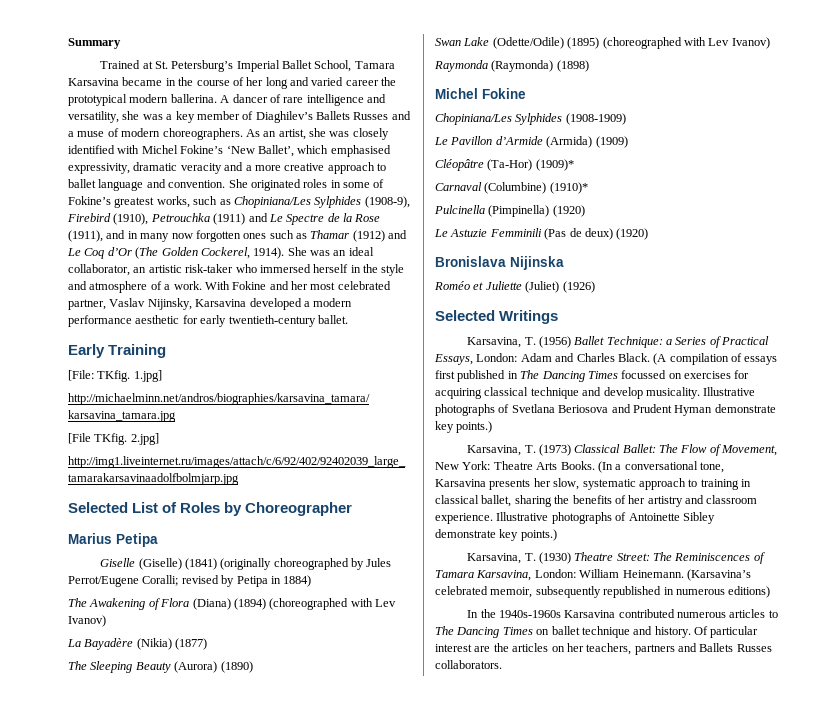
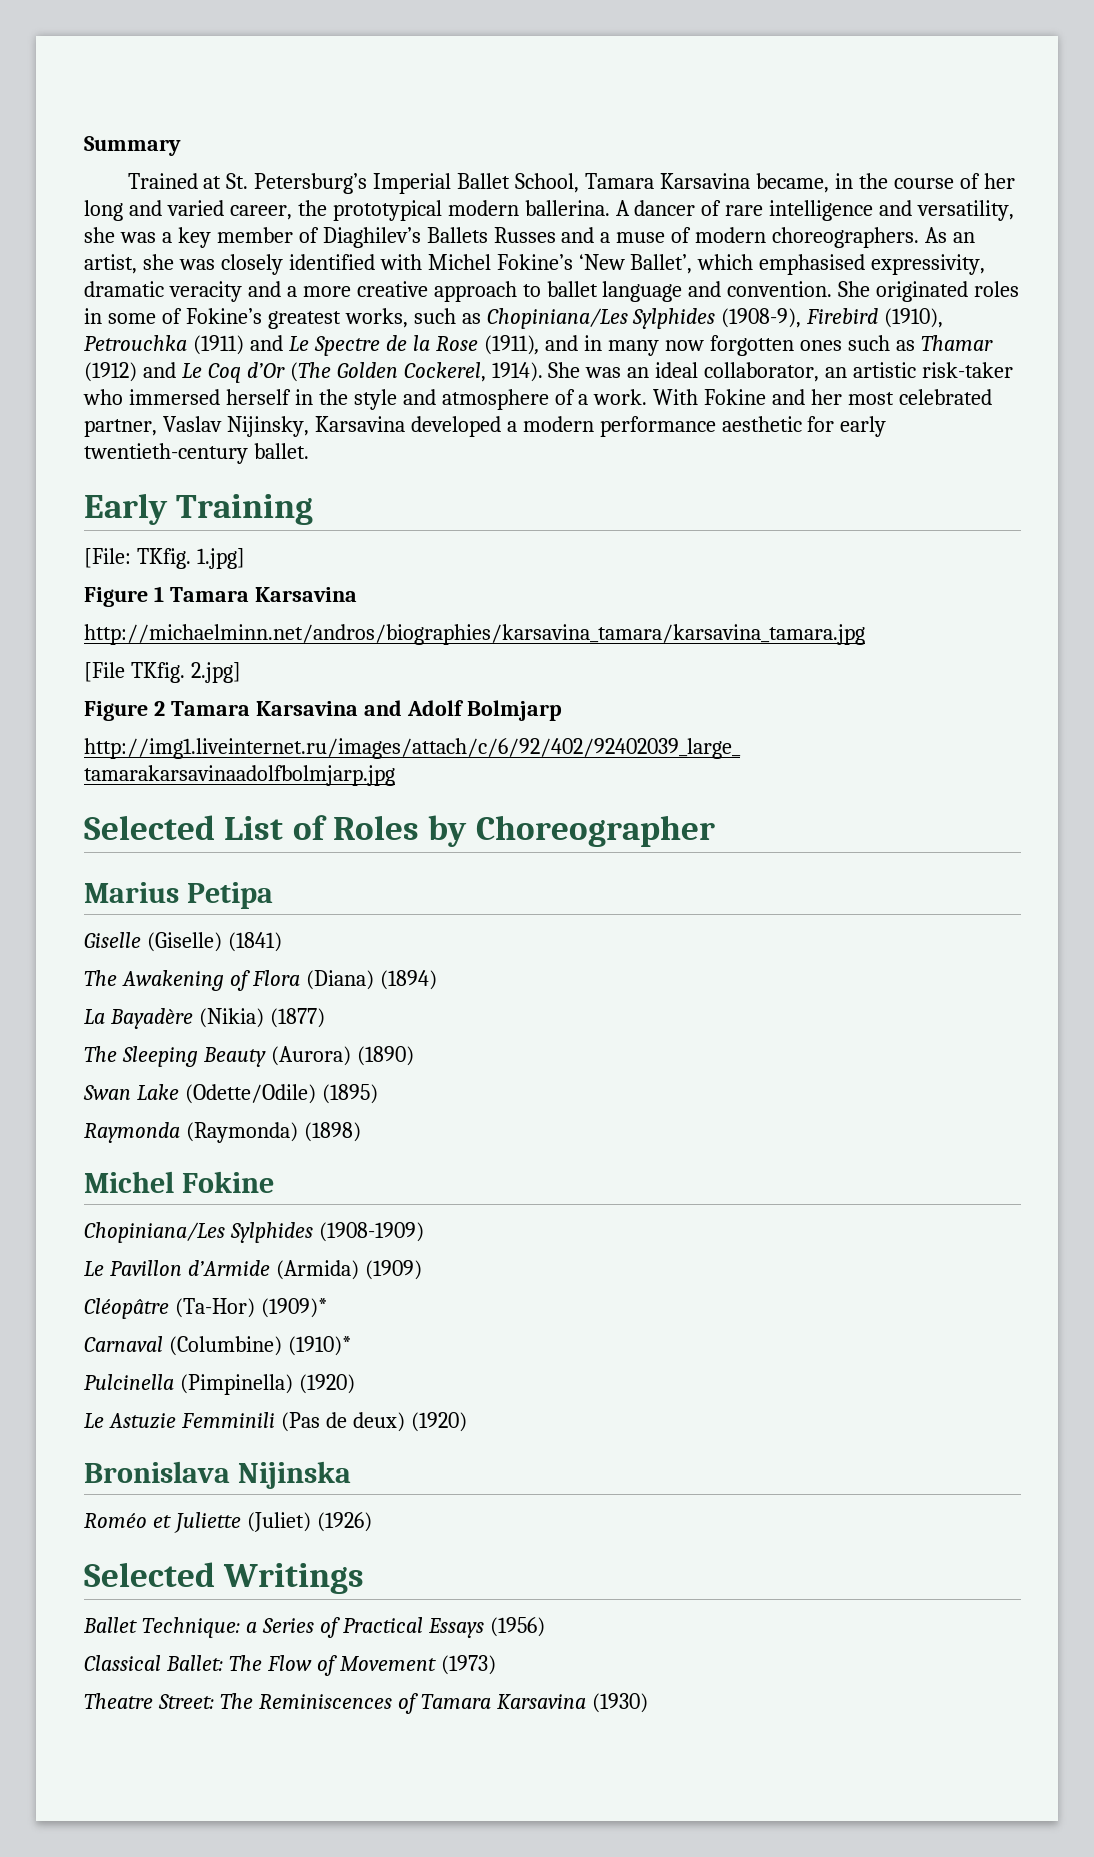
- Trained at St. Petersburg’s Imperial Ballet School, Tamara Karsavina became in the course of her long and varied career the prototypical modern ballerina.
+ Trained at St. Petersburg’s Imperial Ballet School, Tamara Karsavina became, in the course of her long and varied career, the prototypical modern ballerina.
+ Figure 1 Tamara Karsavina
+ Figure 2 Tamara Karsavina and Adolf Bolmjarp
- Giselle (Giselle) (1841) (originally choreographed by Jules Perrot/Eugene Coralli; revised by Petipa in 1884)
+ Giselle (Giselle) (1841)
- The Awakening of Flora (Diana) (1894) (choreographed with Lev Ivanov)
+ The Awakening of Flora (Diana) (1894)
- Swan Lake (Odette/Odile) (1895) (choreographed with Lev Ivanov)
+ Swan Lake (Odette/Odile) (1895)
- Karsavina, T. (1956) Ballet Technique: a Series of Practical Essays, London: Adam and Charles Black. (A compilation of essays first published in The Dancing Times focussed on exercises for acquiring classical technique and develop musicality. Illustrative photographs of Svetlana Beriosova and Prudent Hyman demonstrate key points.)
- Karsavina, T. (1973) Classical Ballet: The Flow of Movement, New York: Theatre Arts Books. (In a conversational tone, Karsavina presents her slow, systematic approach to training in classical ballet, sharing the benefits of her artistry and classroom experience. Illustrative photographs of Antoinette Sibley demonstrate key points.)
- Karsavina, T. (1930) Theatre Street: The Reminiscences of Tamara Karsavina, London: William Heinemann. (Karsavina’s celebrated memoir, subsequently republished in numerous editions)
- In the 1940s-1960s Karsavina contributed numerous articles to The Dancing Times on ballet technique and history. Of particular interest are the articles on her teachers, partners and Ballets Russes collaborators.
+ Ballet Technique: a Series of Practical Essays (1956)
+ Classical Ballet: The Flow of Movement (1973)
+ Theatre Street: The Reminiscences of Tamara Karsavina (1930)

